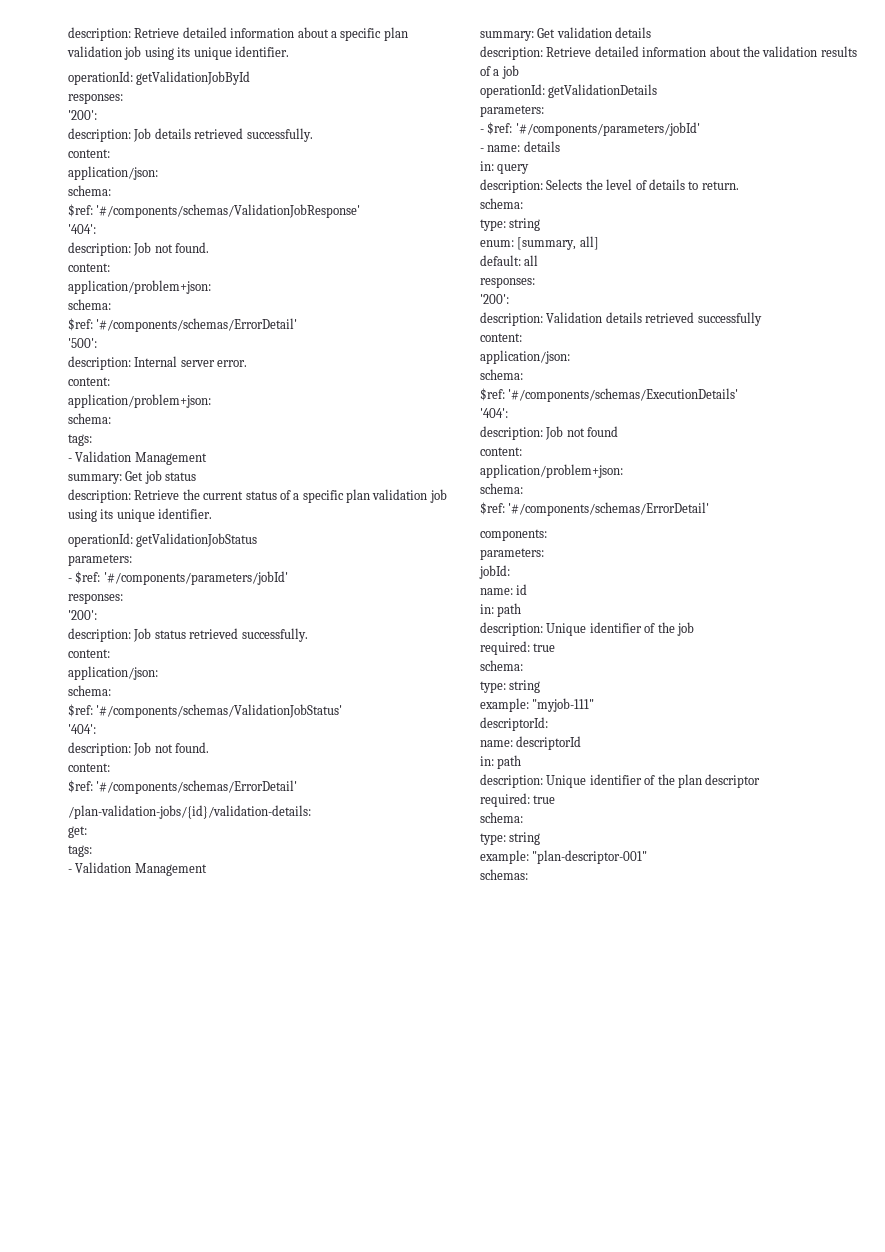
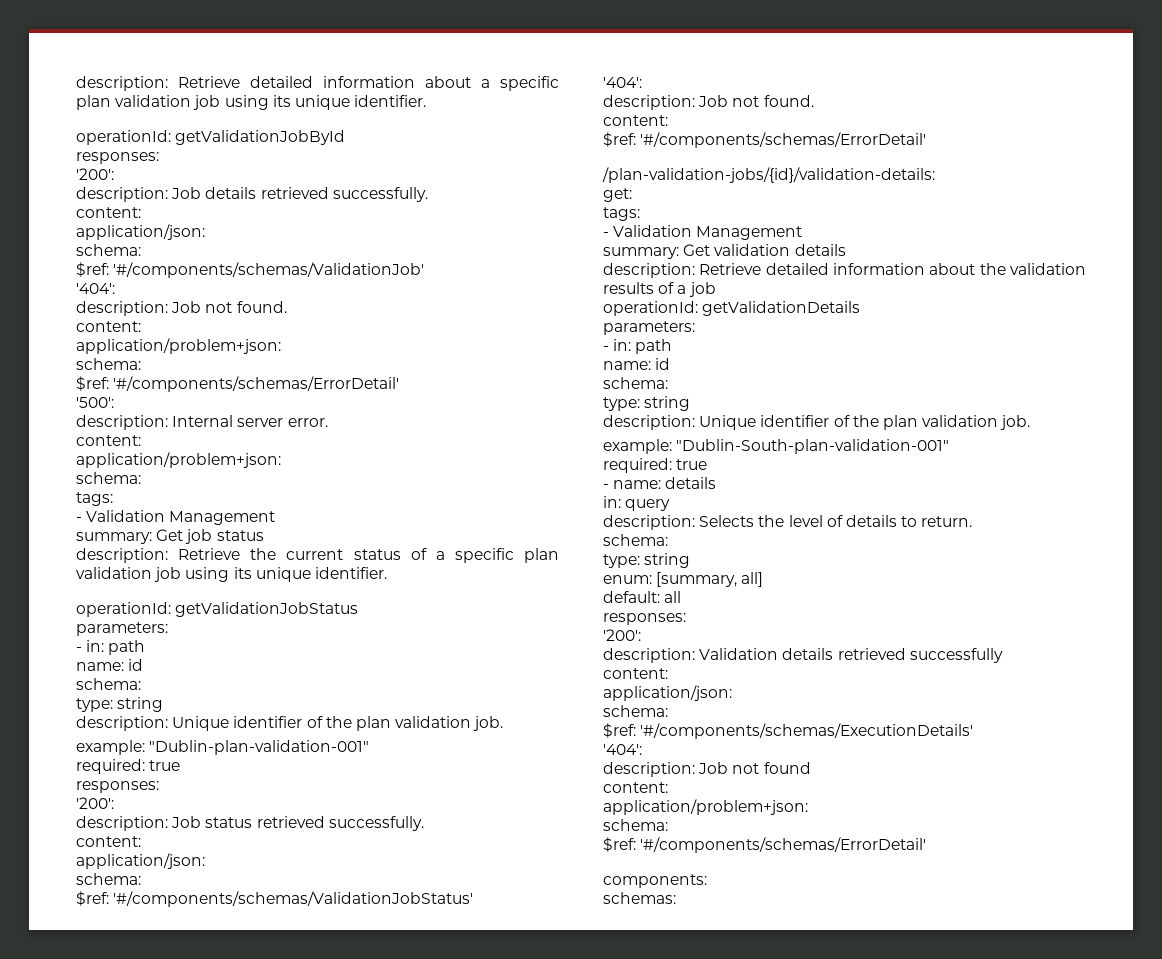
- $ref: '#/components/schemas/ValidationJobResponse'
+ $ref: '#/components/schemas/ValidationJob'
  operationId: getValidationJobStatus
  parameters:
- - $ref: '#/components/parameters/jobId'
+ - in: path
+ name: id
+ schema:
+ type: string
+ description: Unique identifier of the plan validation job.
+ example: "Dublin-plan-validation-001"
+ required: true
  operationId: getValidationDetails
  parameters:
- - $ref: '#/components/parameters/jobId'
+ - in: path
+ name: id
+ schema:
+ type: string
+ description: Unique identifier of the plan validation job.
+ example: "Dublin-South-plan-validation-001"
+ required: true
  components:
- parameters:
- jobId:
- name: id
- in: path
- description: Unique identifier of the job
- required: true
- schema:
- type: string
- example: "myjob-111"
- descriptorId:
- name: descriptorId
- in: path
- description: Unique identifier of the plan descriptor
- required: true
- schema:
- type: string
- example: "plan-descriptor-001"

